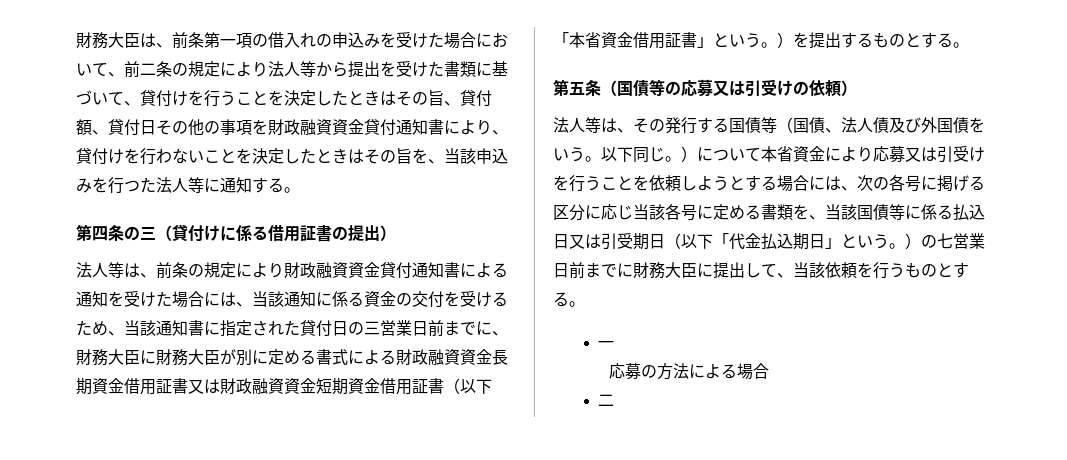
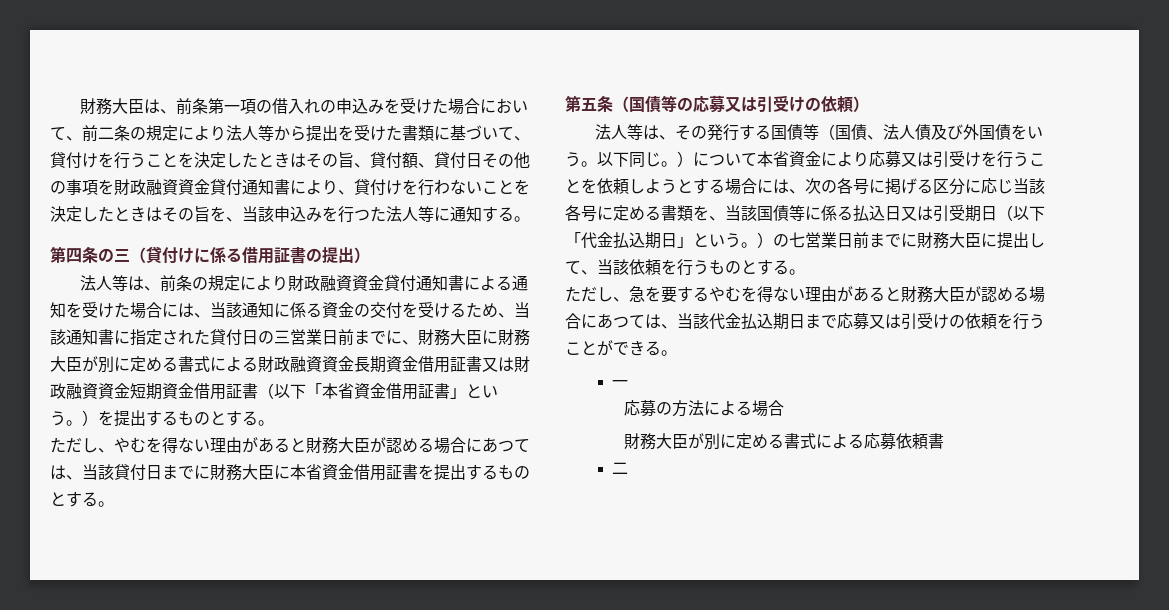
+ ただし、やむを得ない理由があると財務大臣が認める場合にあつては、当該貸付日までに財務大臣に本省資金借用証書を提出するものとする。
+ ただし、急を要するやむを得ない理由があると財務大臣が認める場合にあつては、当該代金払込期日まで応募又は引受けの依頼を行うことができる。
+ 財務大臣が別に定める書式による応募依頼書

